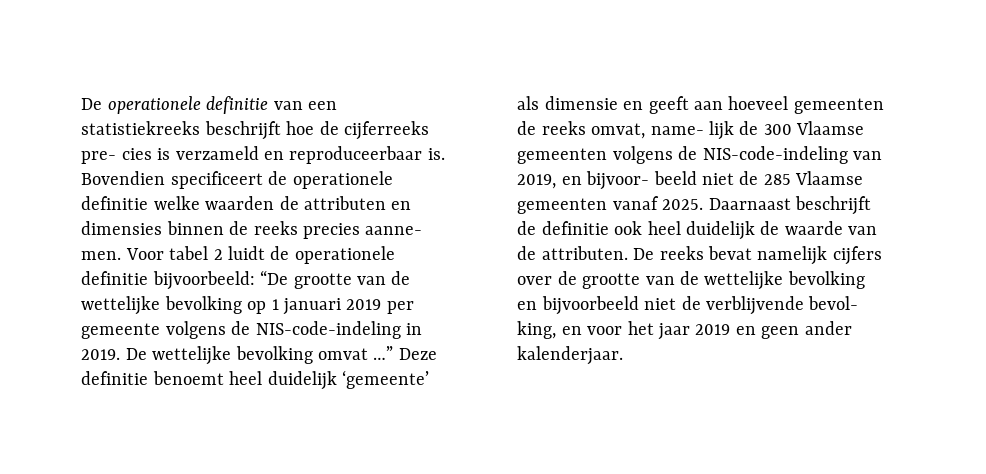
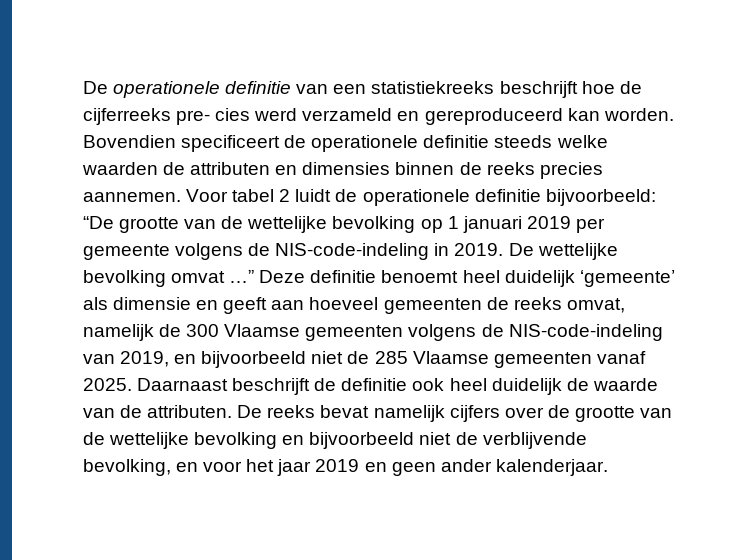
- De operationele definitie van een statistiekreeks beschrijft hoe de cijferreeks pre‐ cies is verzameld en reproduceerbaar is.
+ De operationele definitie van een statistiekreeks beschrijft hoe de cijferreeks pre‐ cies werd verzameld en gereproduceerd kan worden.
- Bovendien specificeert de operationele definitie welke waarden de attributen en dimensies binnen de reeks precies aanne‐ men.
+ Bovendien specificeert de operationele definitie steeds welke waarden de attributen en dimensies binnen de reeks precies aannemen.
- Deze definitie benoemt heel duidelijk ‘gemeente’ als dimensie en geeft aan hoeveel gemeenten de reeks omvat, name‐ lijk de 300 Vlaamse gemeenten volgens de NIS‐code‐indeling van 2019, en bijvoor‐ beeld niet de 285 Vlaamse gemeenten vanaf 2025.
+ Deze definitie benoemt heel duidelijk ‘gemeente’ als dimensie en geeft aan hoeveel gemeenten de reeks omvat, namelijk de 300 Vlaamse gemeenten volgens de NIS‐code‐indeling van 2019, en bijvoorbeeld niet de 285 Vlaamse gemeenten vanaf 2025.
- De reeks bevat namelijk cijfers over de grootte van de wettelijke bevolking en bijvoorbeeld niet de verblijvende bevol‐ king, en voor het jaar 2019 en geen ander kalenderjaar.
+ De reeks bevat namelijk cijfers over de grootte van de wettelijke bevolking en bijvoorbeeld niet de verblijvende bevolking, en voor het jaar 2019 en geen ander kalenderjaar.

